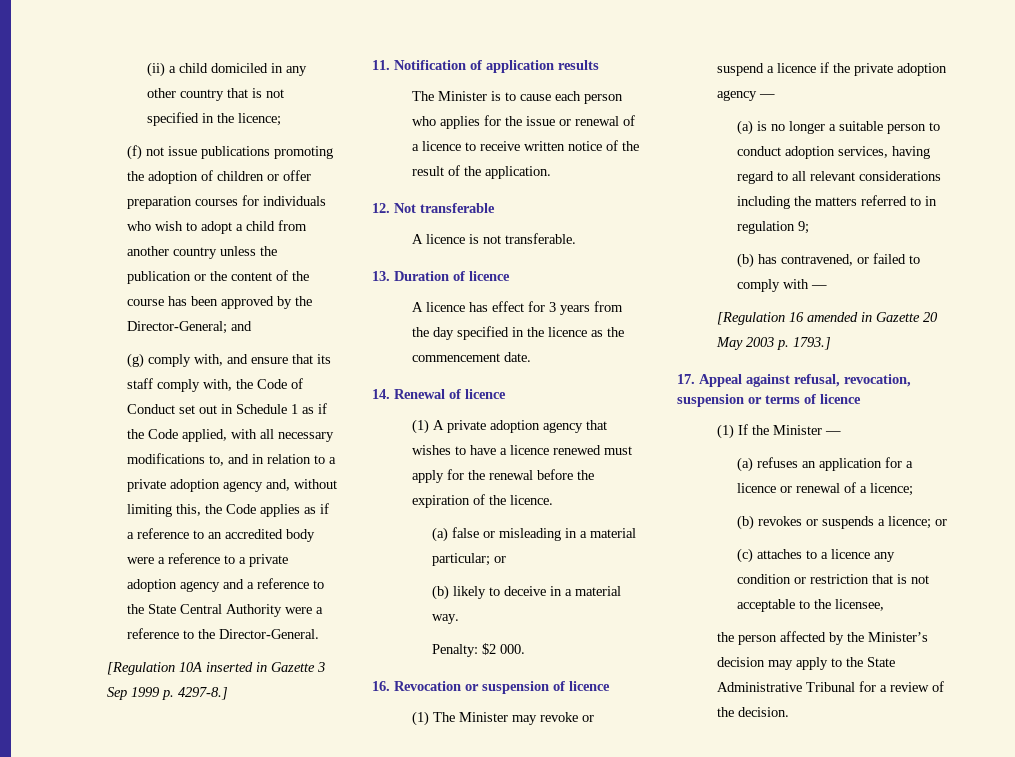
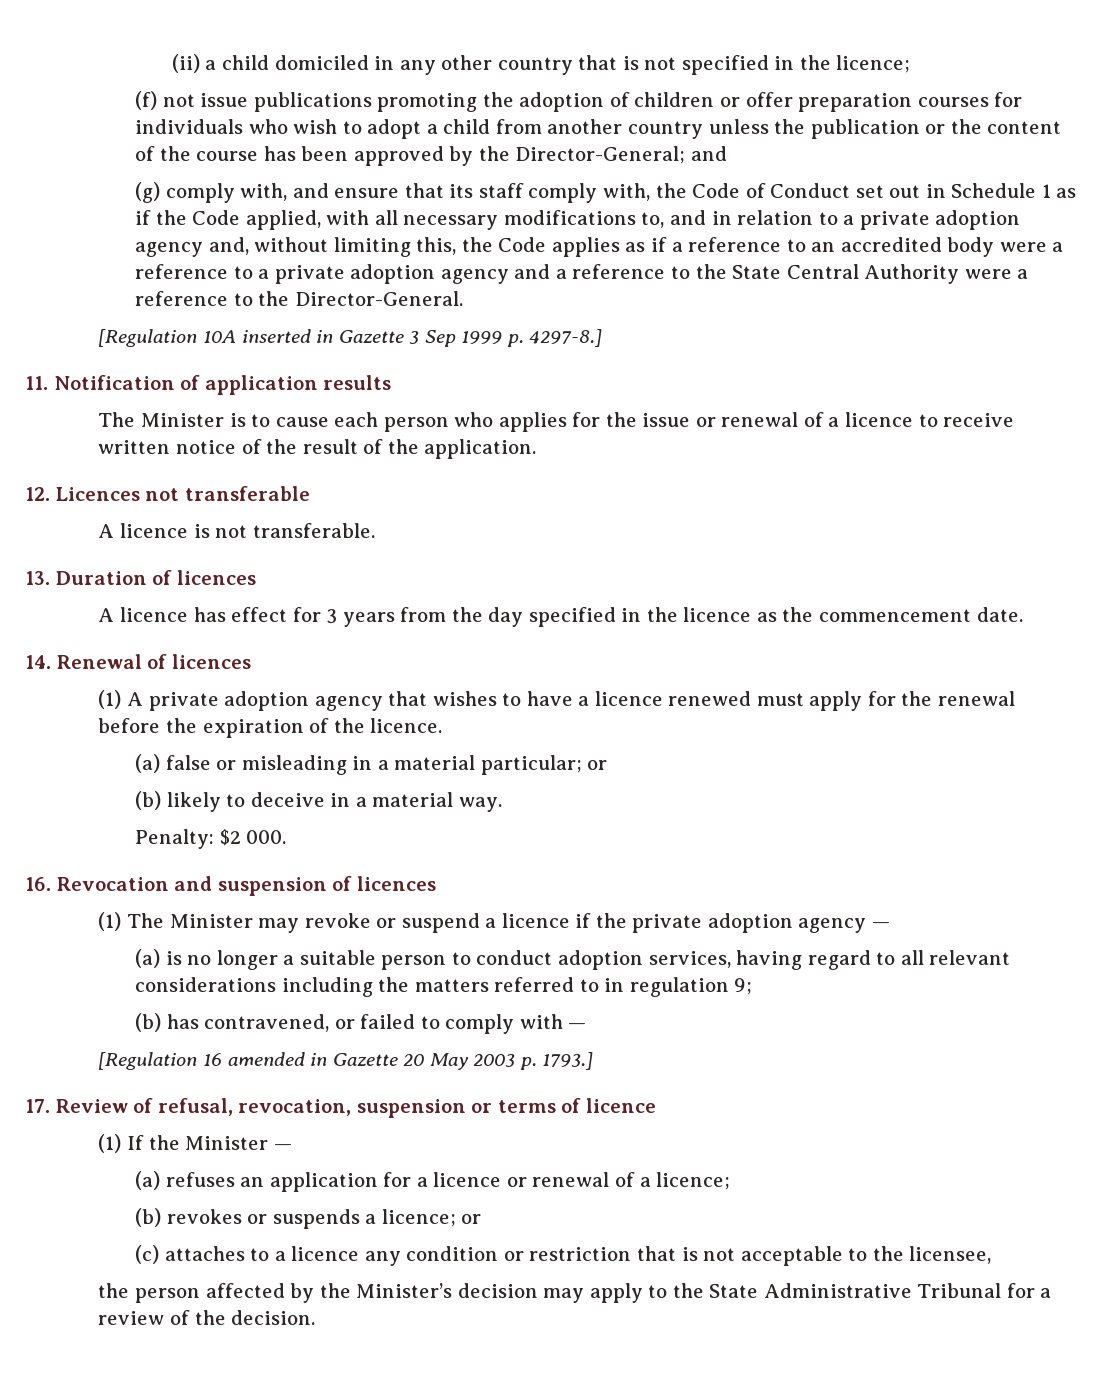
- 12. Not transferable
+ 12. Licences not transferable
- 13. Duration of licence
+ 13. Duration of licences
- 14. Renewal of licence
+ 14. Renewal of licences
- 16. Revocation or suspension of licence
+ 16. Revocation and suspension of licences
- 17. Appeal against refusal, revocation, suspension or terms of licence
+ 17. Review of refusal, revocation, suspension or terms of licence

